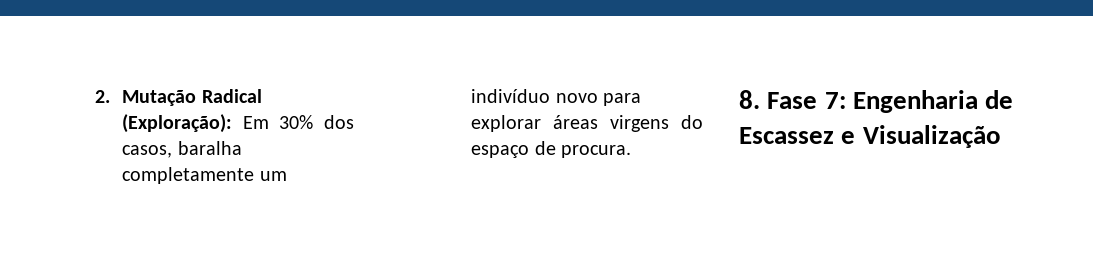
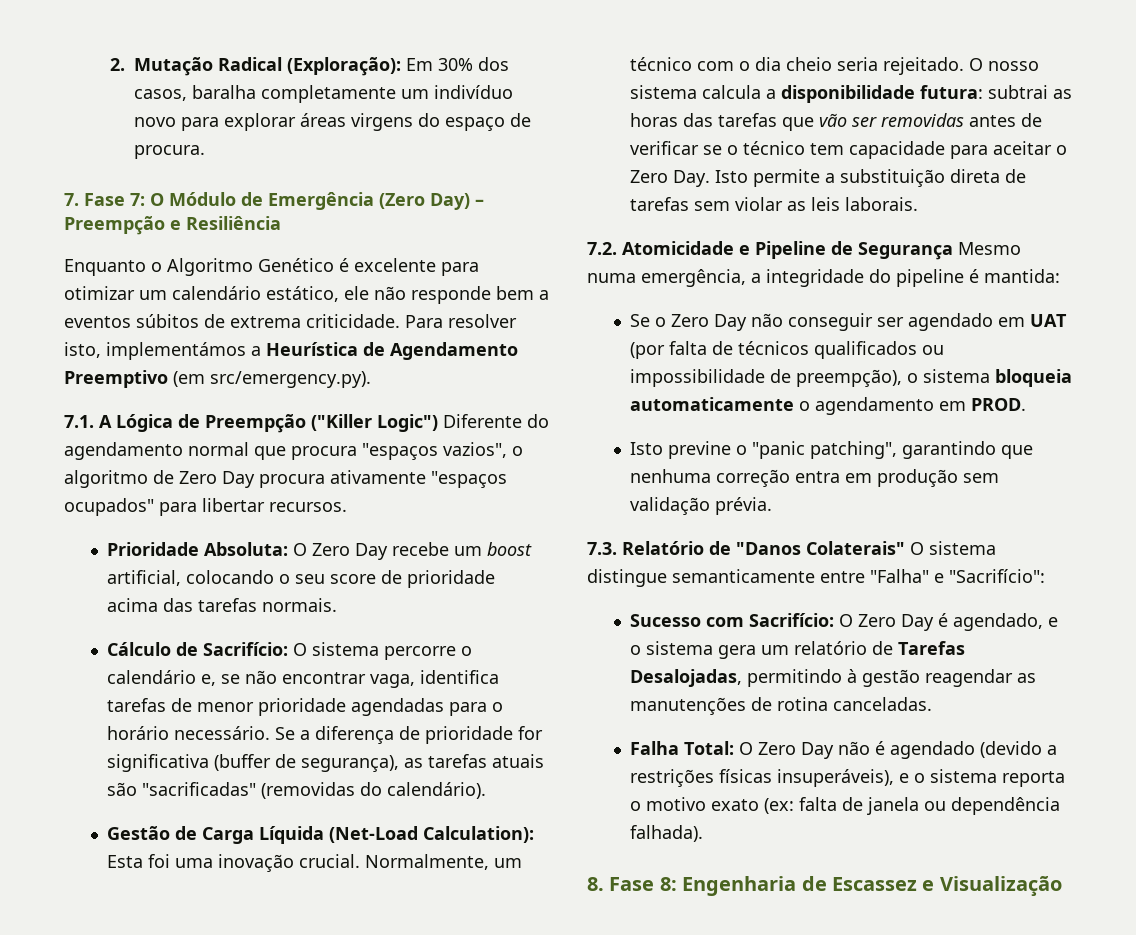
+ 7. Fase 7: O Módulo de Emergência (Zero Day) – Preempção e Resiliência
+ Enquanto o Algoritmo Genético é excelente para otimizar um calendário estático, ele não responde bem a eventos súbitos de extrema criticidade. Para resolver isto, implementámos a Heurística de Agendamento Preemptivo (em src/emergency.py).
+ 7.1. A Lógica de Preempção ("Killer Logic") Diferente do agendamento normal que procura "espaços vazios", o algoritmo de Zero Day procura ativamente "espaços ocupados" para libertar recursos.
+ Prioridade Absoluta: O Zero Day recebe um boost artificial, colocando o seu score de prioridade acima das tarefas normais.
+ Cálculo de Sacrifício: O sistema percorre o calendário e, se não encontrar vaga, identifica tarefas de menor prioridade agendadas para o horário necessário. Se a diferença de prioridade for significativa (buffer de segurança), as tarefas atuais são "sacrificadas" (removidas do calendário).
+ Gestão de Carga Líquida (Net-Load Calculation): Esta foi uma inovação crucial. Normalmente, um técnico com o dia cheio seria rejeitado. O nosso sistema calcula a disponibilidade futura: subtrai as horas das tarefas que vão ser removidas antes de verificar se o técnico tem capacidade para aceitar o Zero Day. Isto permite a substituição direta de tarefas sem violar as leis laborais.
+ 7.2. Atomicidade e Pipeline de Segurança Mesmo numa emergência, a integridade do pipeline é mantida:
+ Se o Zero Day não conseguir ser agendado em UAT (por falta de técnicos qualificados ou impossibilidade de preempção), o sistema bloqueia automaticamente o agendamento em PROD.
+ Isto previne o "panic patching", garantindo que nenhuma correção entra em produção sem validação prévia.
+ 7.3. Relatório de "Danos Colaterais" O sistema distingue semanticamente entre "Falha" e "Sacrifício":
+ Sucesso com Sacrifício: O Zero Day é agendado, e o sistema gera um relatório de Tarefas Desalojadas, permitindo à gestão reagendar as manutenções de rotina canceladas.
+ Falha Total: O Zero Day não é agendado (devido a restrições físicas insuperáveis), e o sistema reporta o motivo exato (ex: falta de janela ou dependência falhada).
- 8. Fase 7: Engenharia de Escassez e Visualização
+ 8. Fase 8: Engenharia de Escassez e Visualização

